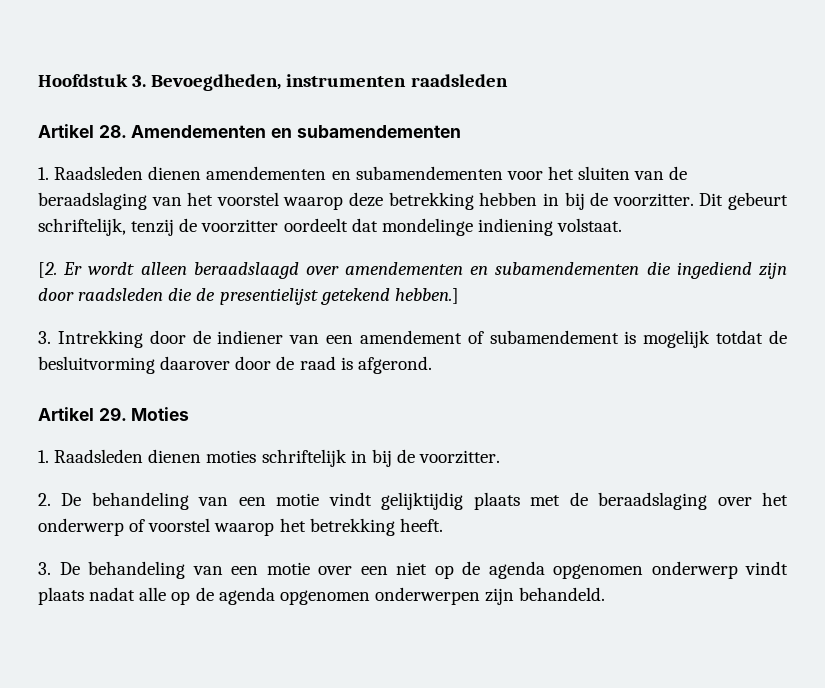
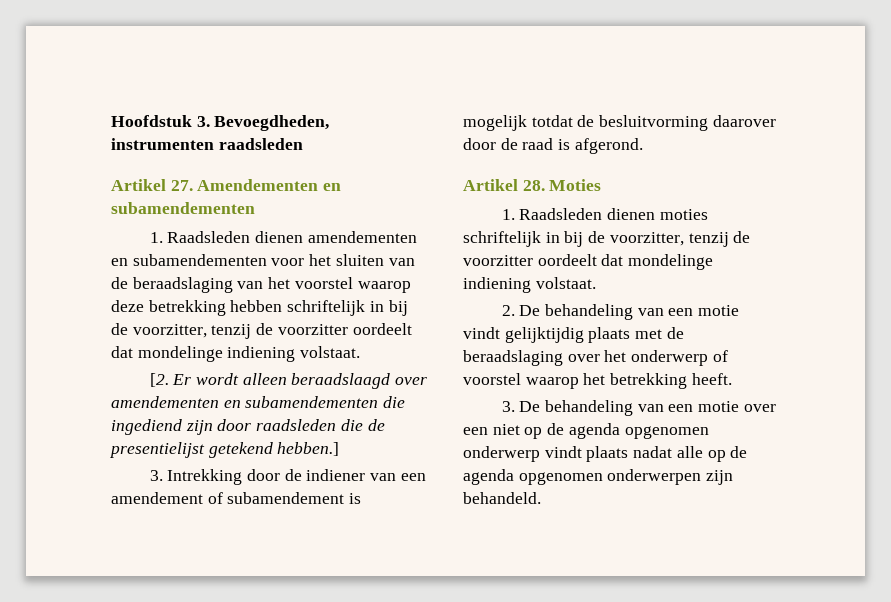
- Artikel 28. Amendementen en subamendementen
+ Artikel 27. Amendementen en subamendementen
- 1. Raadsleden dienen amendementen en subamendementen voor het sluiten van de beraadslaging van het voorstel waarop deze betrekking hebben in bij de voorzitter. Dit gebeurt schriftelijk, tenzij de voorzitter oordeelt dat mondelinge indiening volstaat.
+ 1. Raadsleden dienen amendementen en subamendementen voor het sluiten van de beraadslaging van het voorstel waarop deze betrekking hebben schriftelijk in bij de voorzitter, tenzij de voorzitter oordeelt dat mondelinge indiening volstaat.
- Artikel 29. Moties
+ Artikel 28. Moties
- 1. Raadsleden dienen moties schriftelijk in bij de voorzitter.
+ 1. Raadsleden dienen moties schriftelijk in bij de voorzitter, tenzij de voorzitter oordeelt dat mondelinge indiening volstaat.

